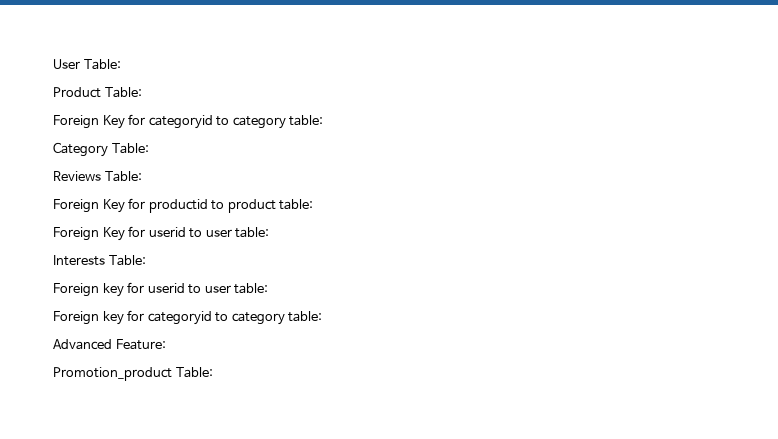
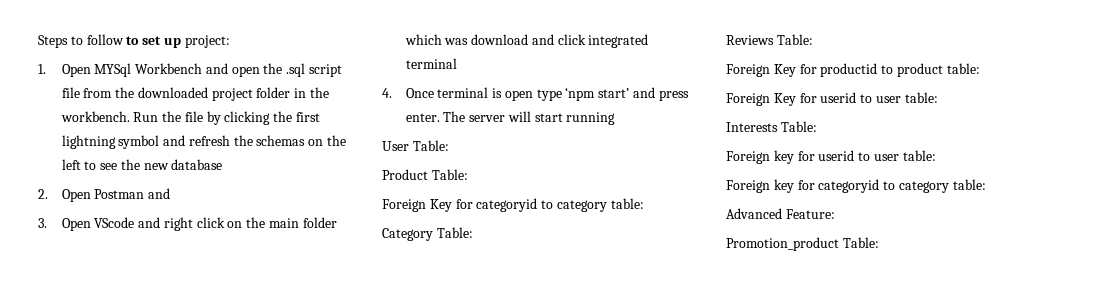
+ Steps to follow to set up project:
+ 1. Open MYSql Workbench and open the .sql script file from the downloaded project folder in the workbench. Run the file by clicking the first lightning symbol and refresh the schemas on the left to see the new database
+ 2. Open Postman and
+ 3. Open VScode and right click on the main folder which was download and click integrated terminal
+ 4. Once terminal is open type ‘npm start’ and press enter. The server will start running

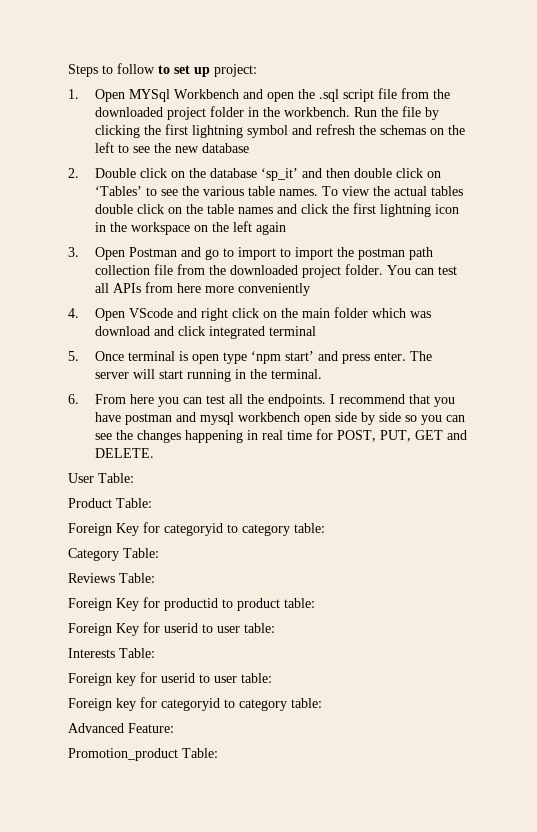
- 2. Open Postman and
- 3. Open VScode and right click on the main folder which was download and click integrated terminal
+ 2. Double click on the database ‘sp_it’ and then double click on ‘Tables’ to see the various table names. To view the actual tables double click on the table names and click the first lightning icon in the workspace on the left again
+ 3. Open Postman and go to import to import the postman path collection file from the downloaded project folder. You can test all APIs from here more conveniently
+ 4. Open VScode and right click on the main folder which was download and click integrated terminal
- 4. Once terminal is open type ‘npm start’ and press enter.
+ 5. Once terminal is open type ‘npm start’ and press enter.
- The server will start running
+ The server will start running in the terminal.
+ 6. From here you can test all the endpoints. I recommend that you have postman and mysql workbench open side by side so you can see the changes happening in real time for POST, PUT, GET and DELETE.

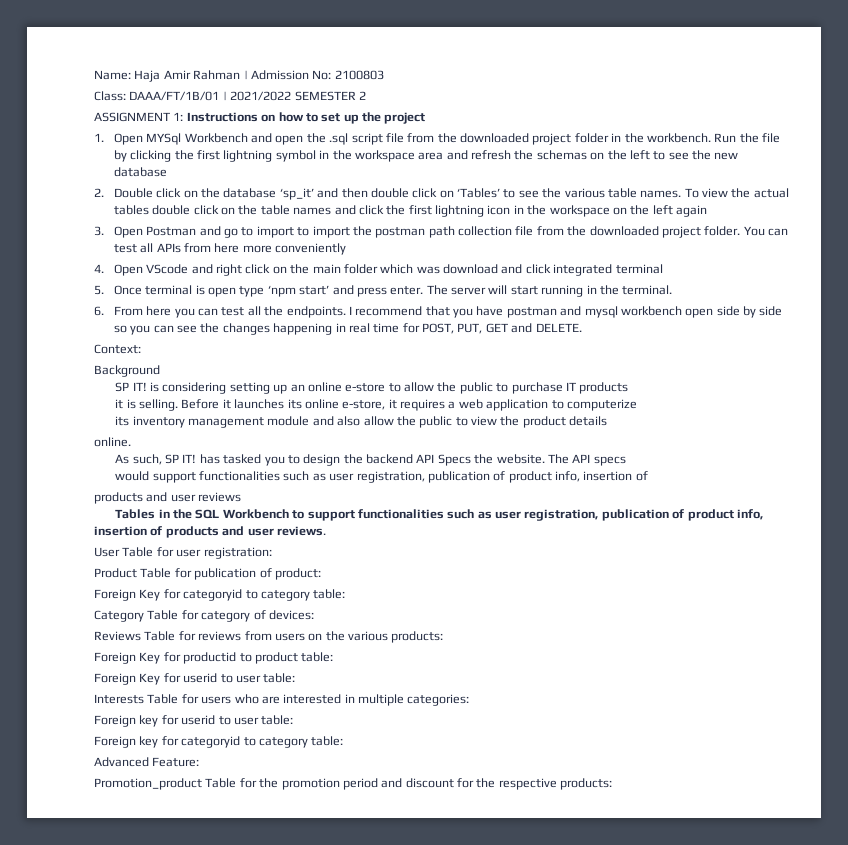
- Steps to follow to set up project:
+ Name: Haja Amir Rahman | Admission No: 2100803
+ Class: DAAA/FT/1B/01 | 2021/2022 SEMESTER 2
+ ASSIGNMENT 1: Instructions on how to set up the project
- Run the file by clicking the first lightning symbol and refresh the schemas on the left to see the new database
+ Run the file by clicking the first lightning symbol in the workspace area and refresh the schemas on the left to see the new database
- User Table:
- Product Table:
+ Context:
+ Background
+ SP IT! is considering setting up an online e-store to allow the public to purchase IT products
+ it is selling. Before it launches its online e-store, it requires a web application to computerize
+ its inventory management module and also allow the public to view the product details
+ online.
+ As such, SP IT! has tasked you to design the backend API Specs the website. The API specs
+ would support functionalities such as user registration, publication of product info, insertion of
+ products and user reviews
+ Tables in the SQL Workbench to support functionalities such as user registration, publication of product info, insertion of products and user reviews.
+ User Table for user registration:
+ Product Table for publication of product:
- Category Table:
- Reviews Table:
+ Category Table for category of devices:
+ Reviews Table for reviews from users on the various products:
- Interests Table:
+ Interests Table for users who are interested in multiple categories:
- Promotion_product Table:
+ Promotion_product Table for the promotion period and discount for the respective products:

